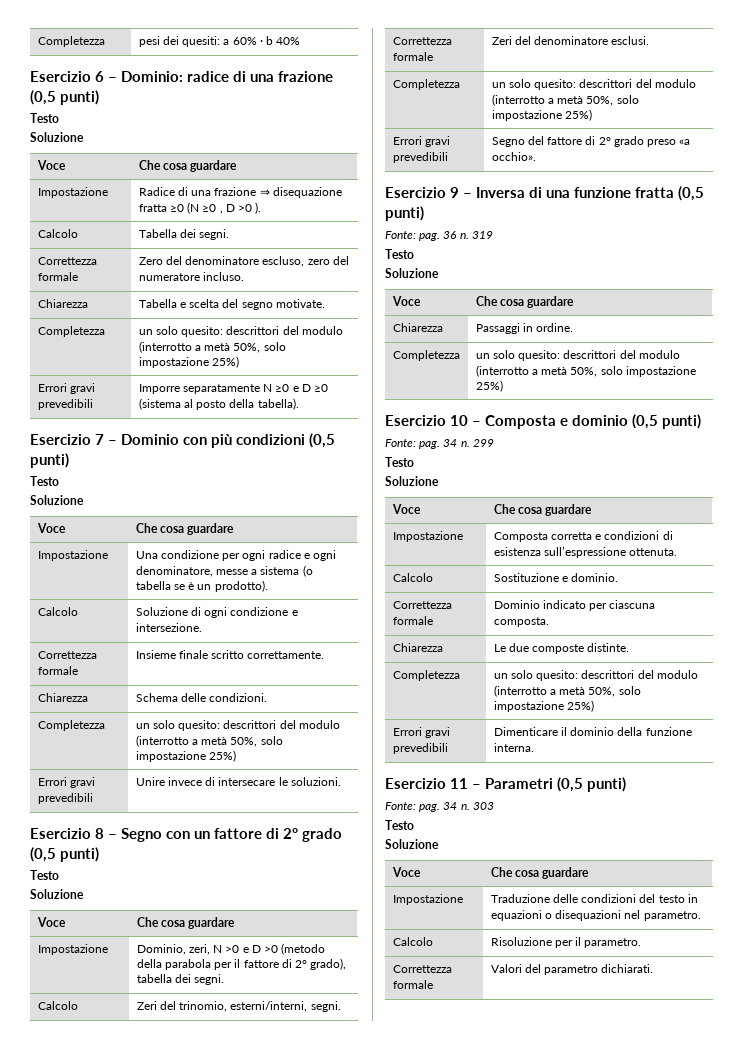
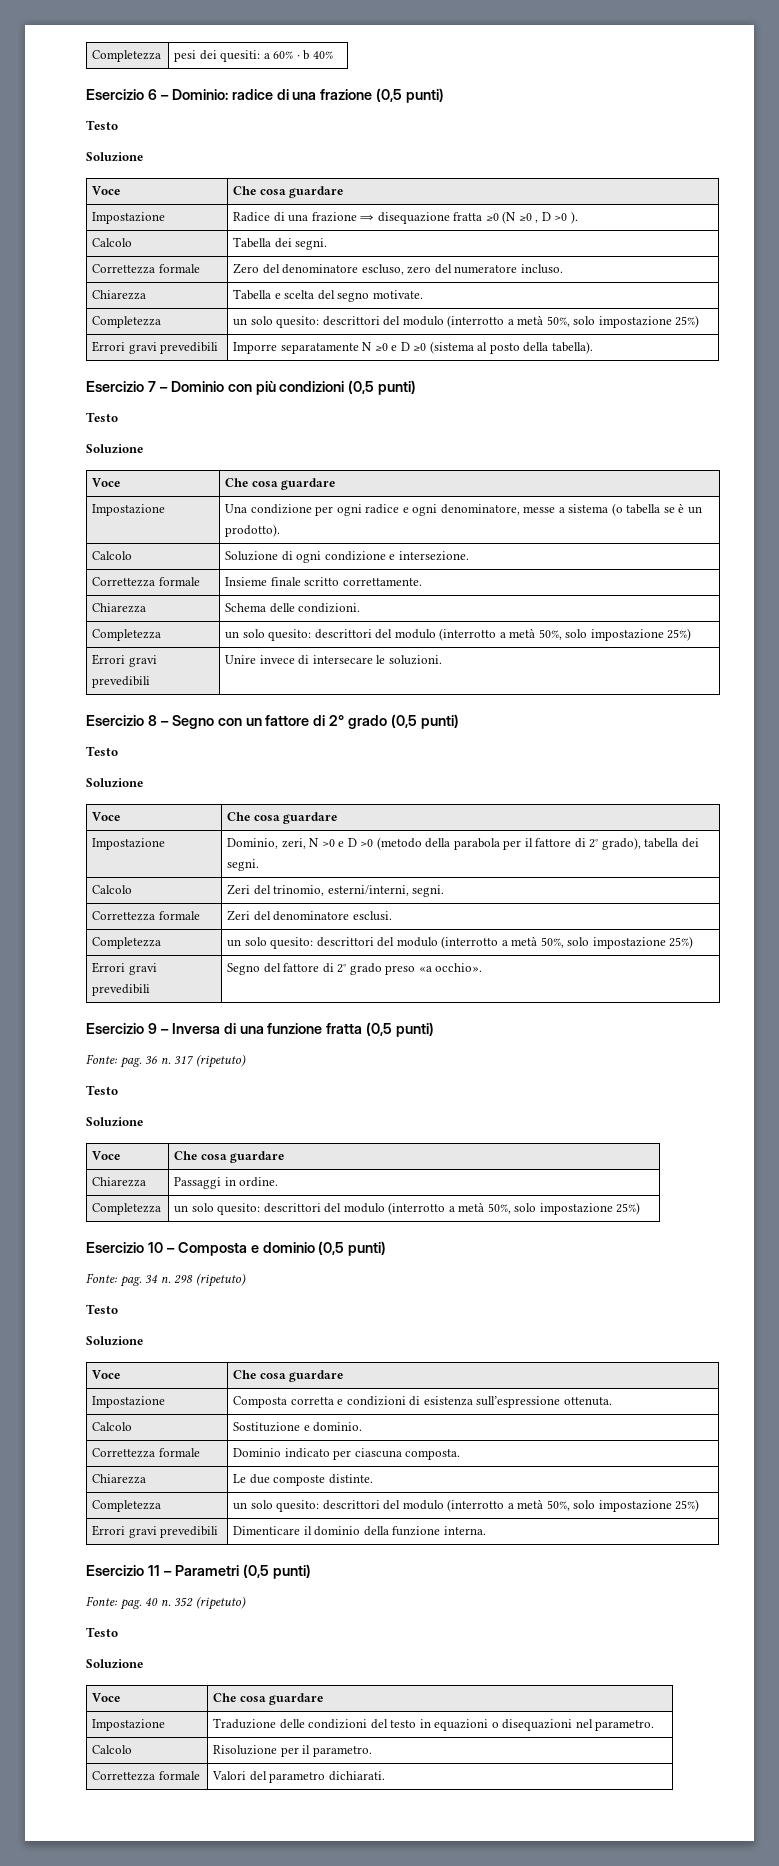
- 319
+ 317 (ripetuto)
- 299
+ 298 (ripetuto)
- 34 n. 303
+ 40 n. 352 (ripetuto)

